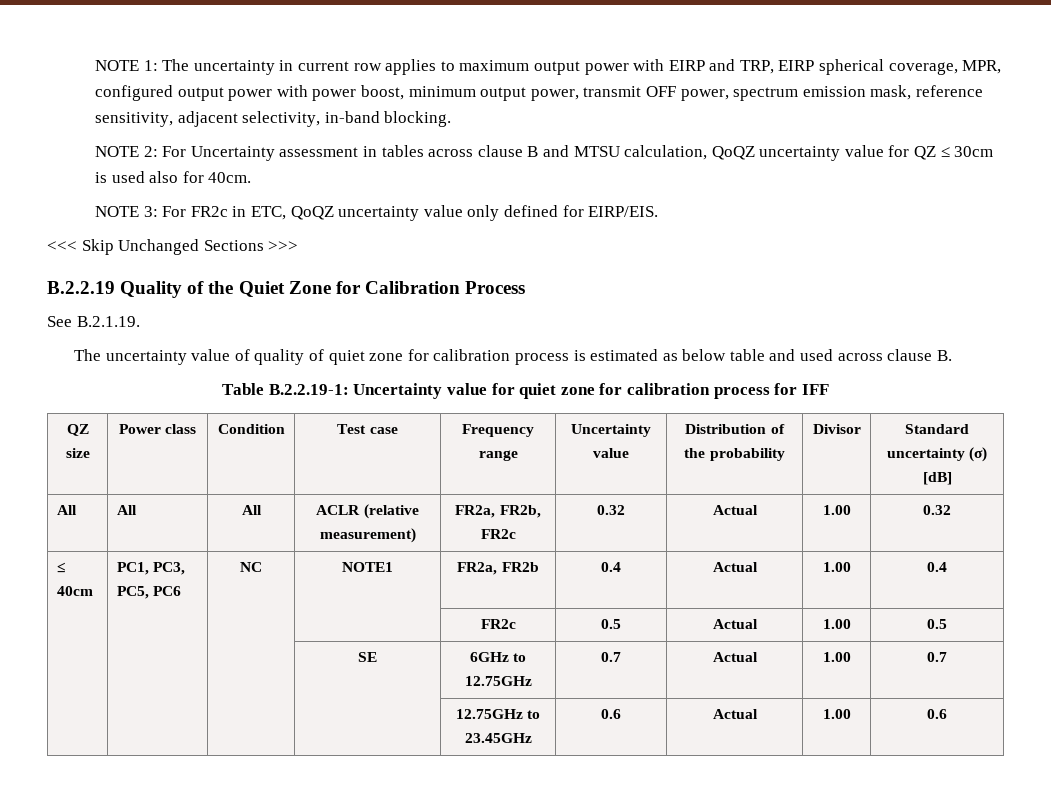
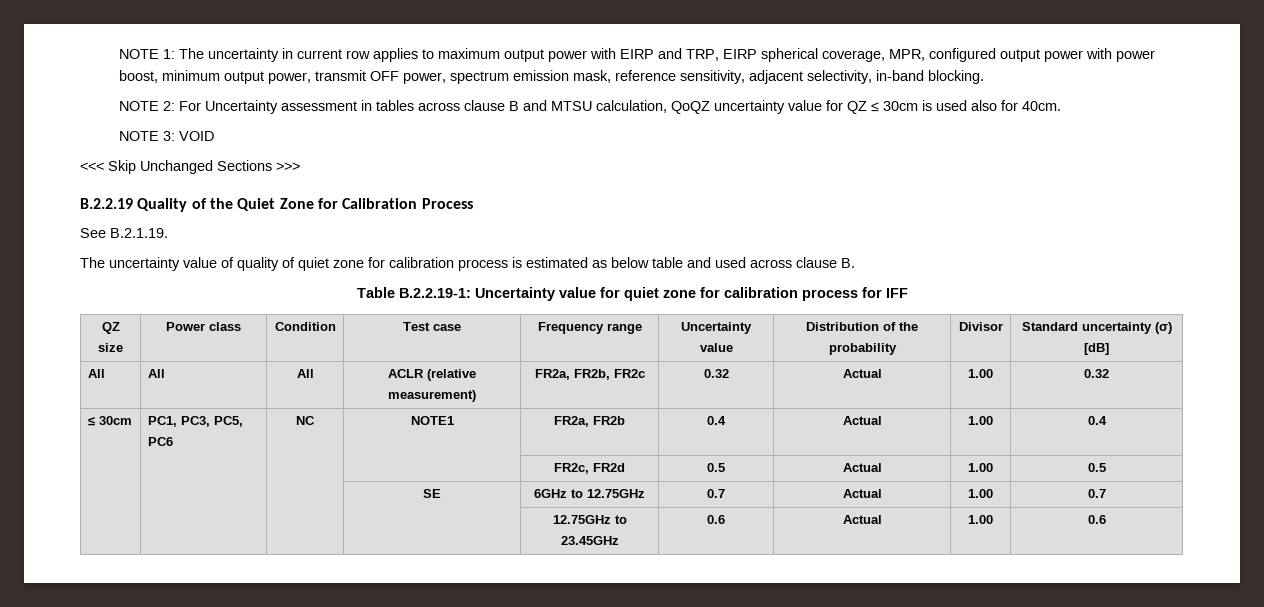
- NOTE 3: For FR2c in ETC, QoQZ uncertainty value only defined for EIRP/EIS.
+ NOTE 3: VOID
- ≤ 40cm | PC1, PC3, PC5, PC6 | NC | NOTE1 | FR2a, FR2b | 0.4 | Actual | 1.00 | 0.4
+ ≤ 30cm | PC1, PC3, PC5, PC6 | NC | NOTE1 | FR2a, FR2b | 0.4 | Actual | 1.00 | 0.4
- | | | | FR2c | 0.5 | Actual | 1.00 | 0.5
+ | | | | FR2c, FR2d | 0.5 | Actual | 1.00 | 0.5

